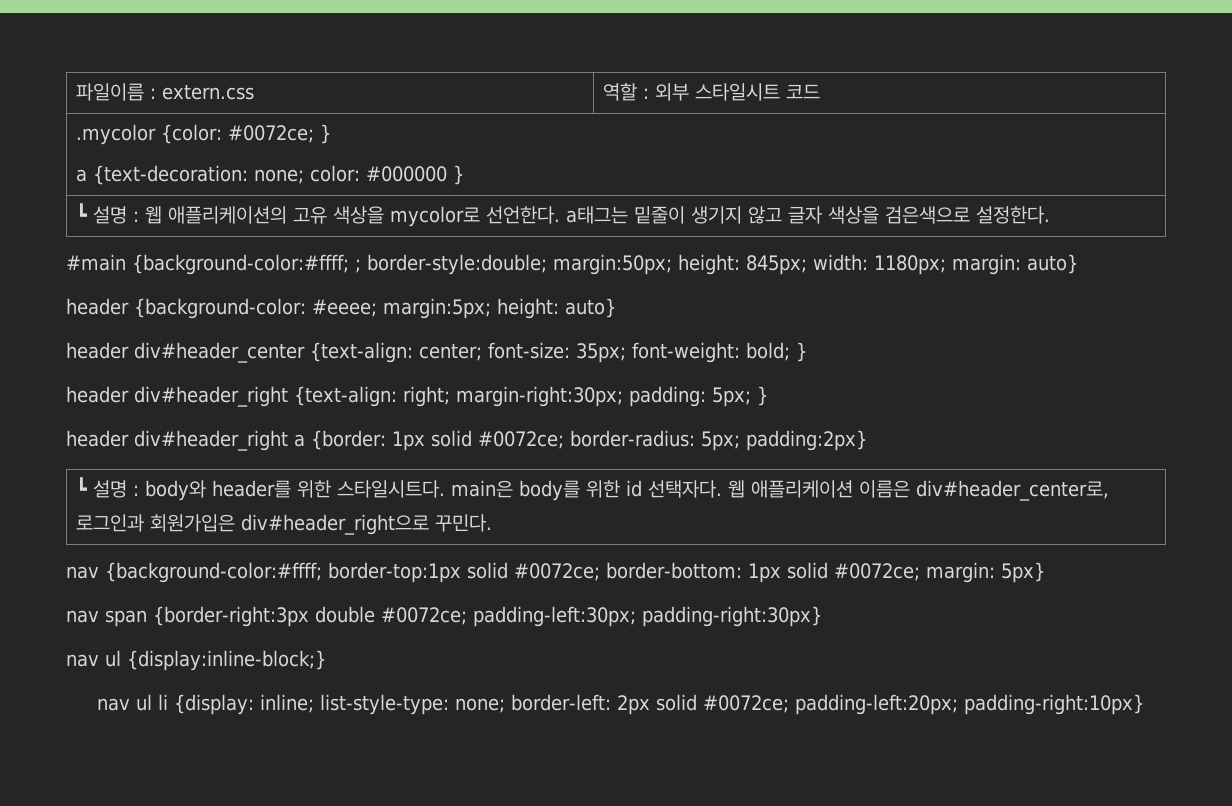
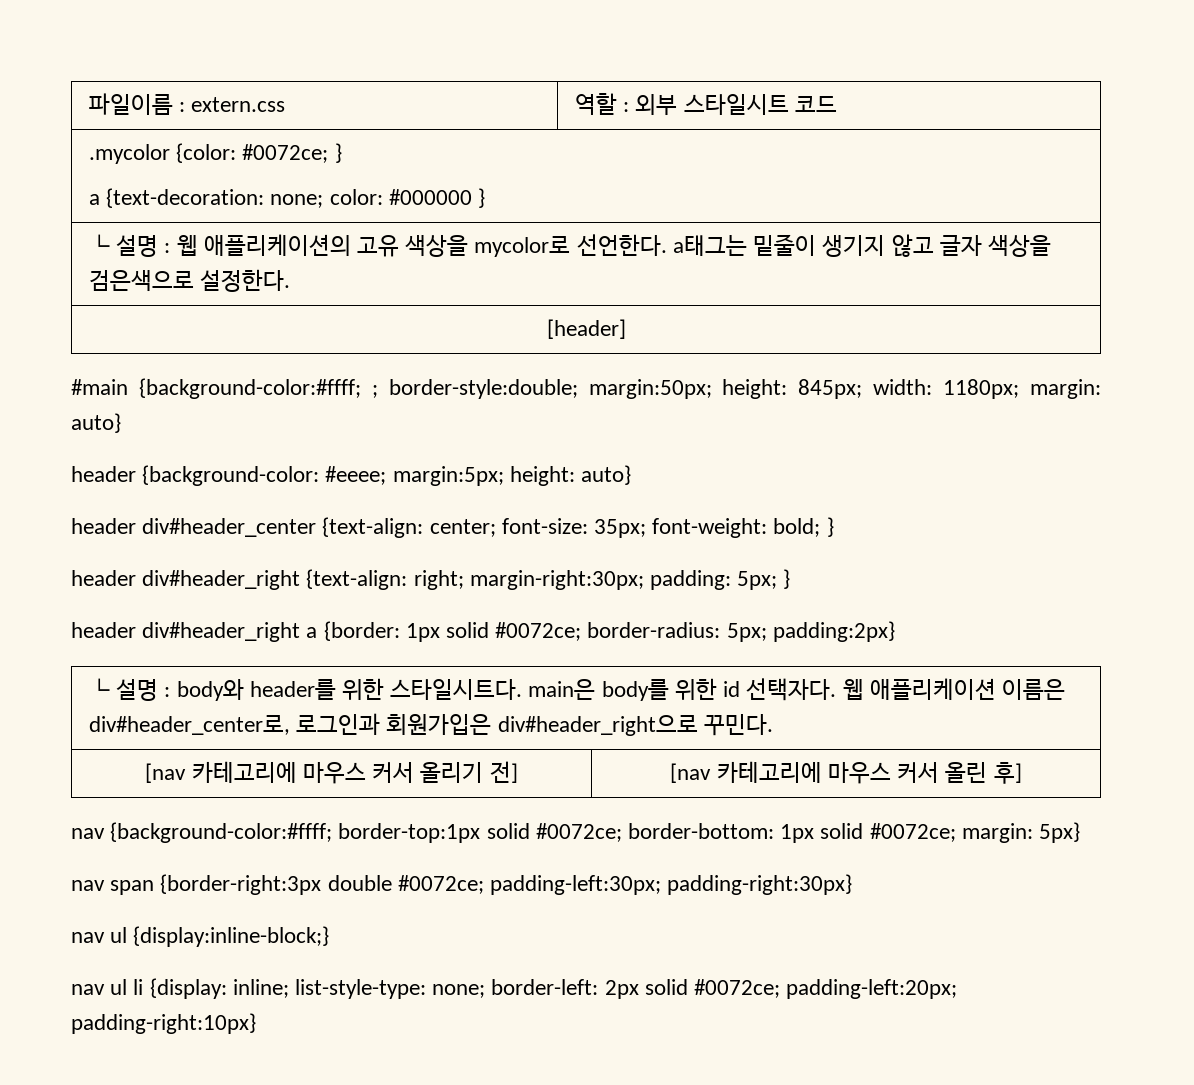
+ [header]
+ [nav 카테고리에 마우스 커서 올리기 전] | [nav 카테고리에 마우스 커서 올린 후]

